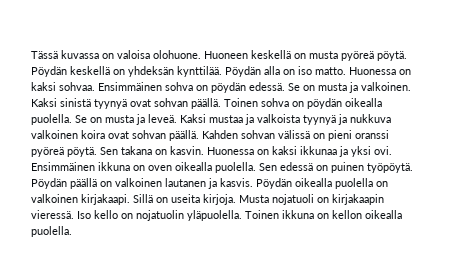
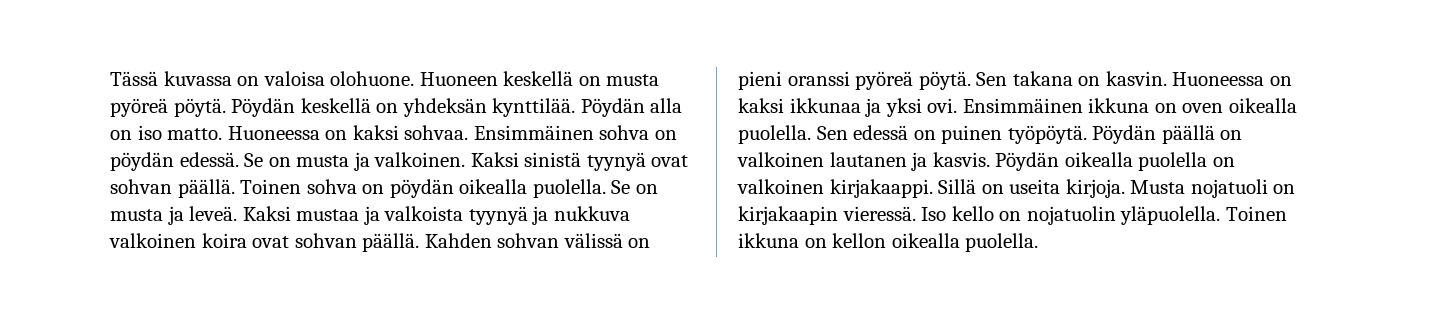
- Huonessa on kaksi sohvaa.
+ Huoneessa on kaksi sohvaa.
- Huonessa on kaksi ikkunaa ja yksi ovi.
+ Huoneessa on kaksi ikkunaa ja yksi ovi.
- Pöydän oikealla puolella on valkoinen kirjakaapi.
+ Pöydän oikealla puolella on valkoinen kirjakaappi.

